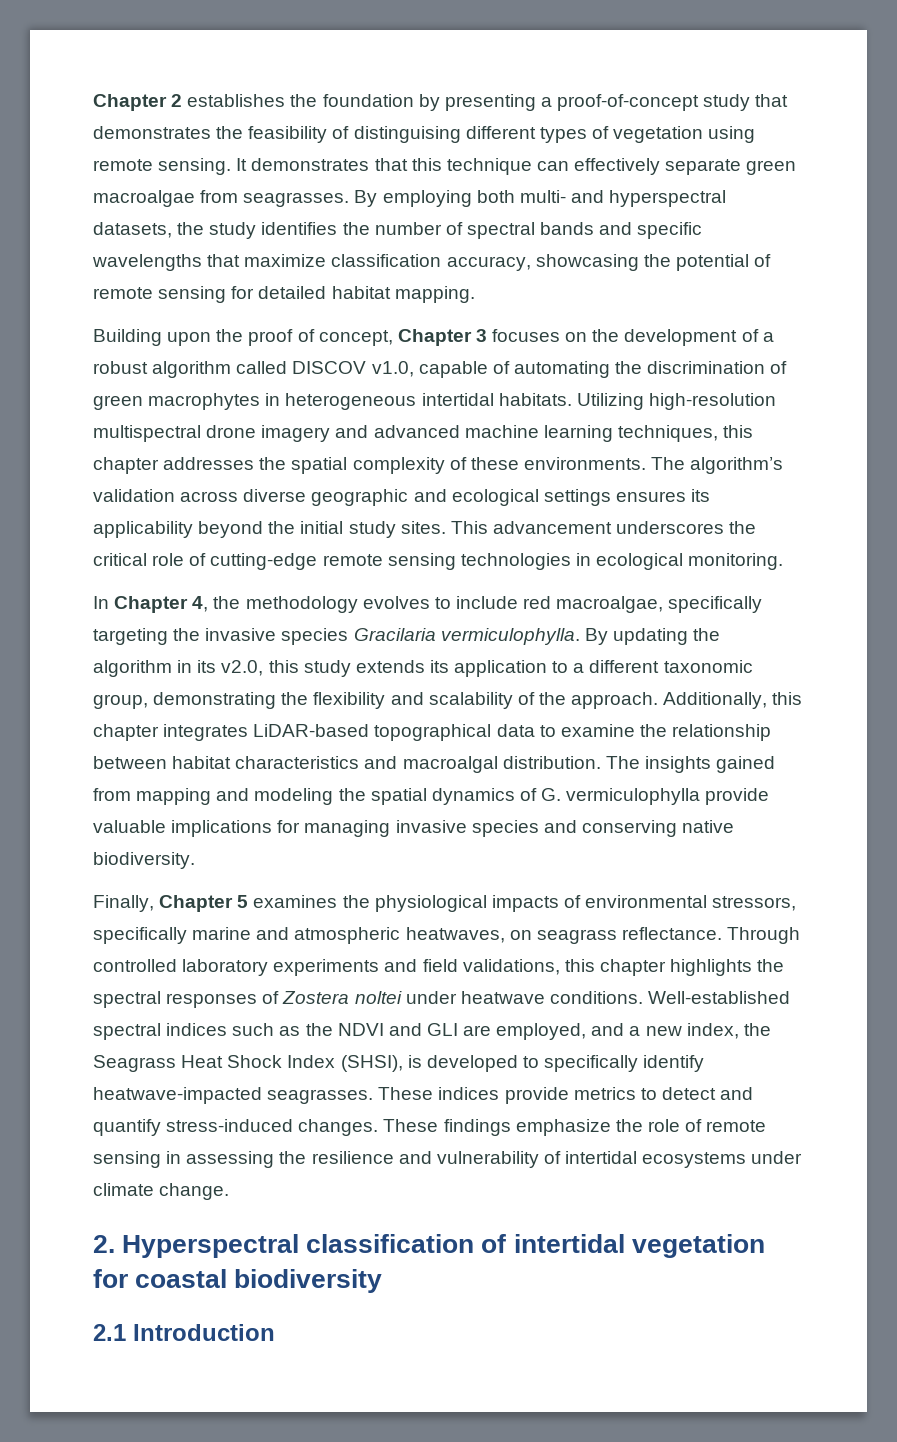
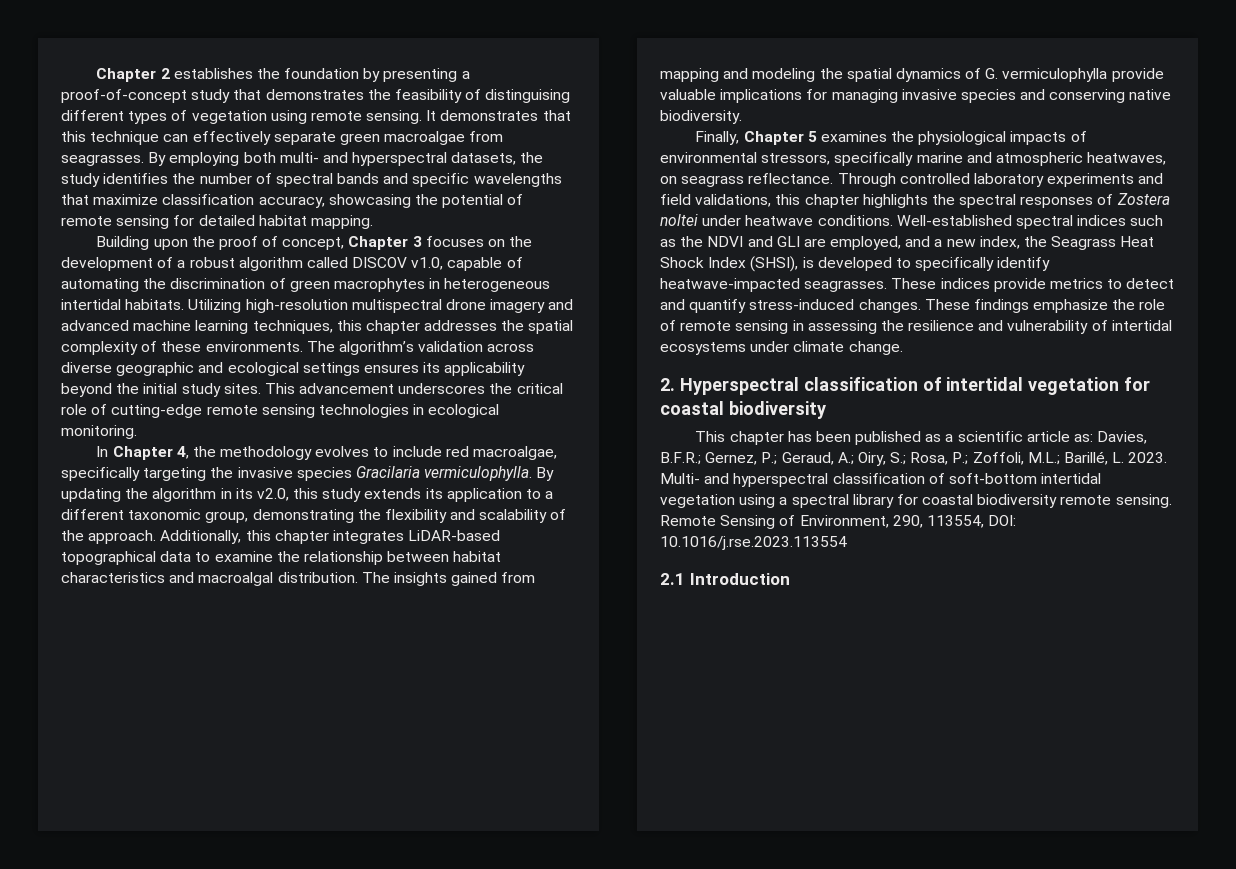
+ This chapter has been published as a scientific article as: Davies, B.F.R.; Gernez, P.; Geraud, A.; Oiry, S.; Rosa, P.; Zoffoli, M.L.; Barillé, L. 2023. Multi- and hyperspectral classification of soft-bottom intertidal vegetation using a spectral library for coastal biodiversity remote sensing. Remote Sensing of Environment, 290, 113554, DOI: 10.1016/j.rse.2023.113554

